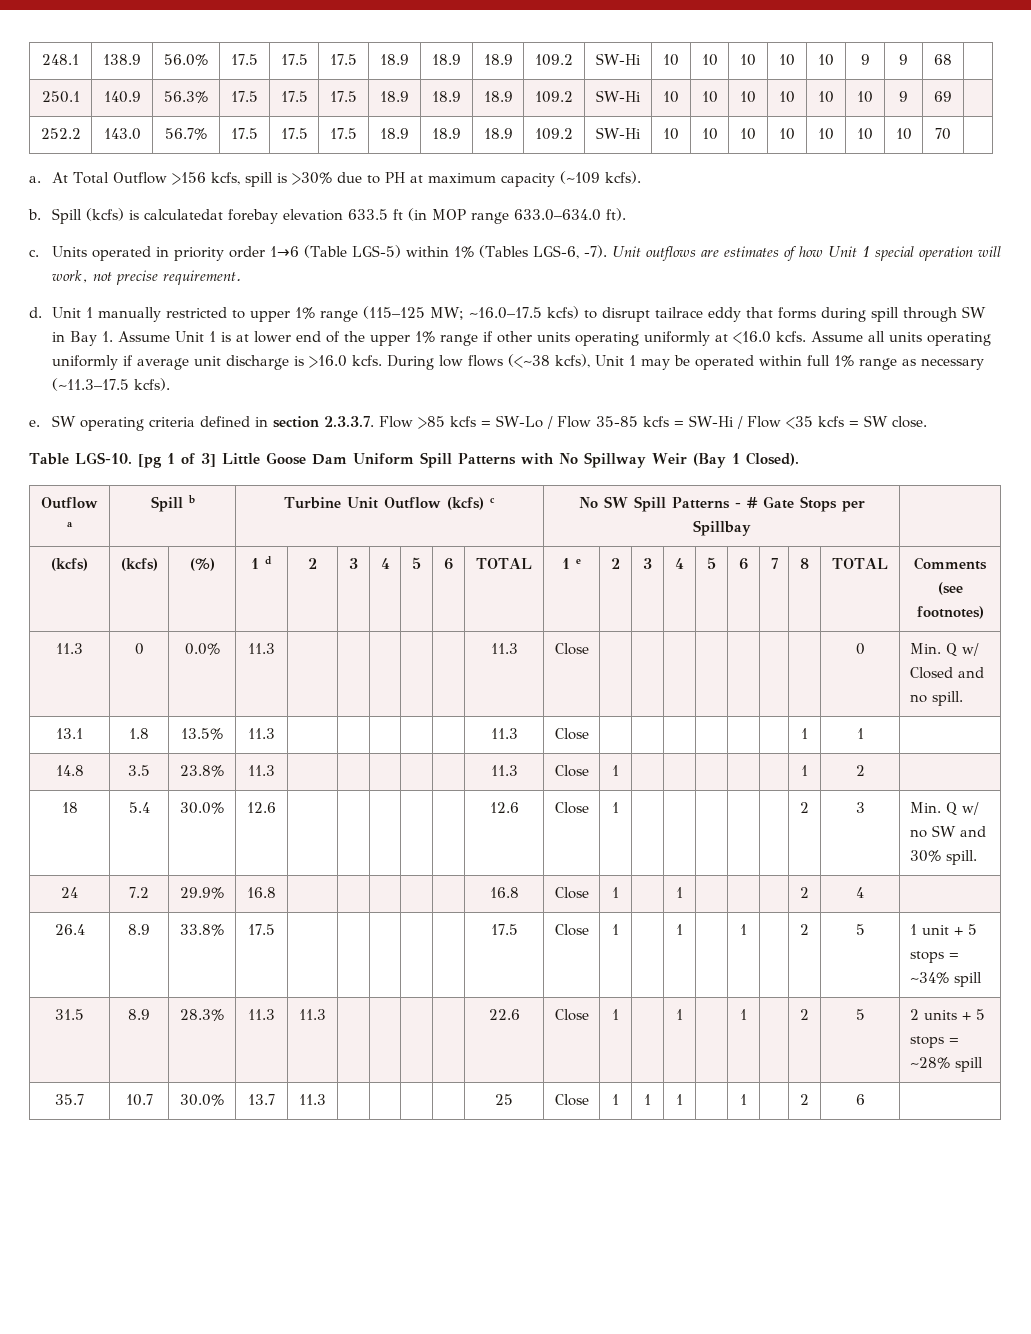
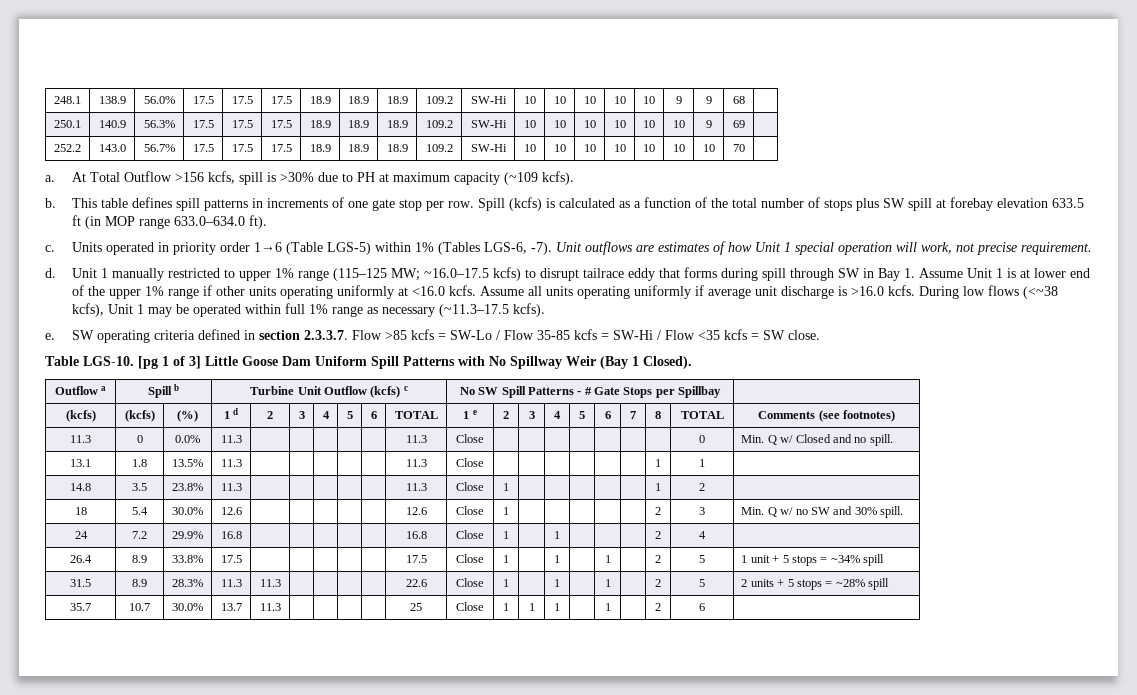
- Spill (kcfs) is calculatedat forebay elevation 633.5 ft (in MOP range 633.0–634.0 ft).
+ This table defines spill patterns in increments of one gate stop per row. Spill (kcfs) is calculated as a function of the total number of stops plus SW spill at forebay elevation 633.5 ft (in MOP range 633.0–634.0 ft).

